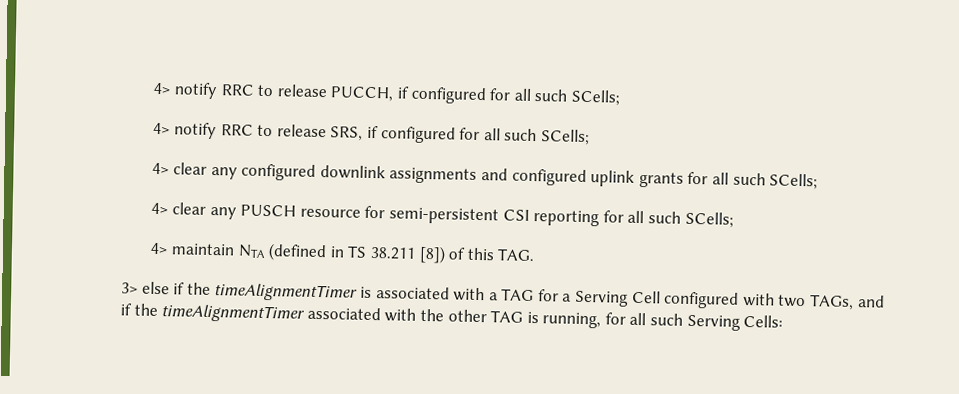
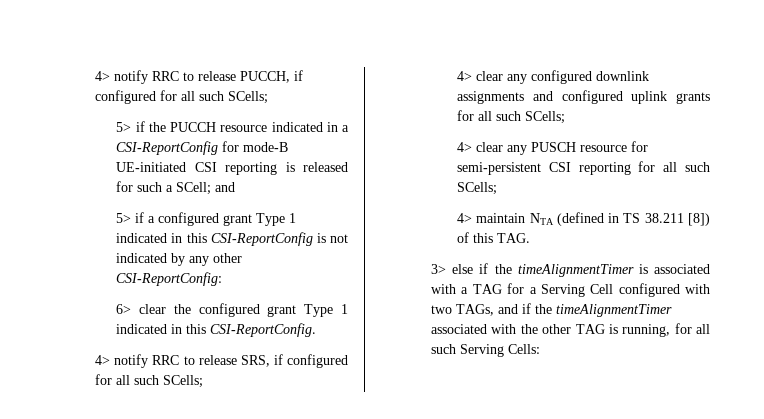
+ 5> if the PUCCH resource indicated in a CSI-ReportConfig for mode-B UE-initiated CSI reporting is released for such a SCell; and
+ 5> if a configured grant Type 1 indicated in this CSI-ReportConfig is not indicated by any other CSI-ReportConfig:
+ 6> clear the configured grant Type 1 indicated in this CSI-ReportConfig.

